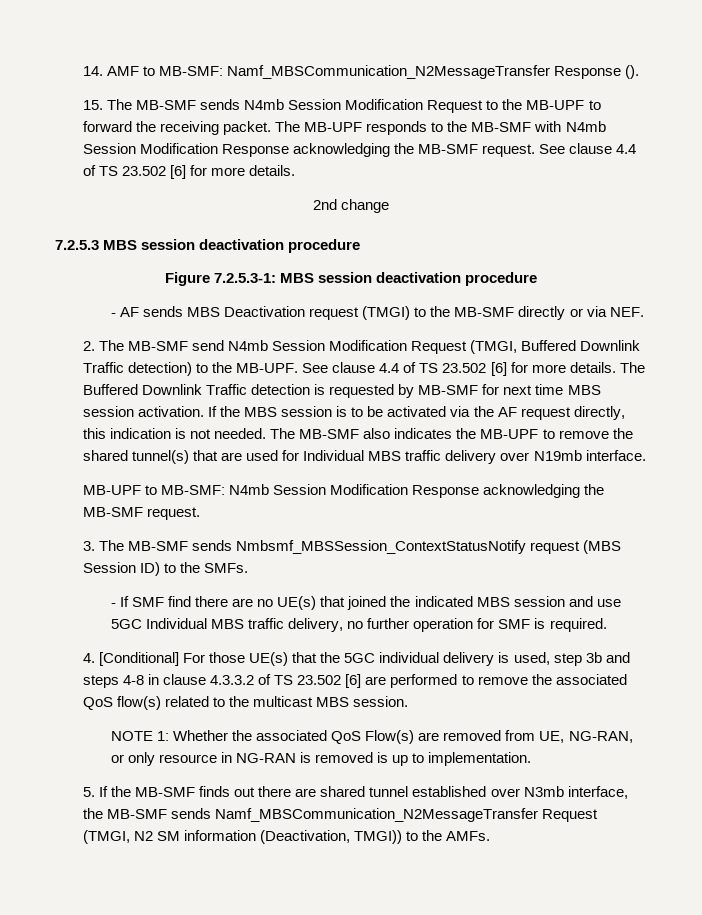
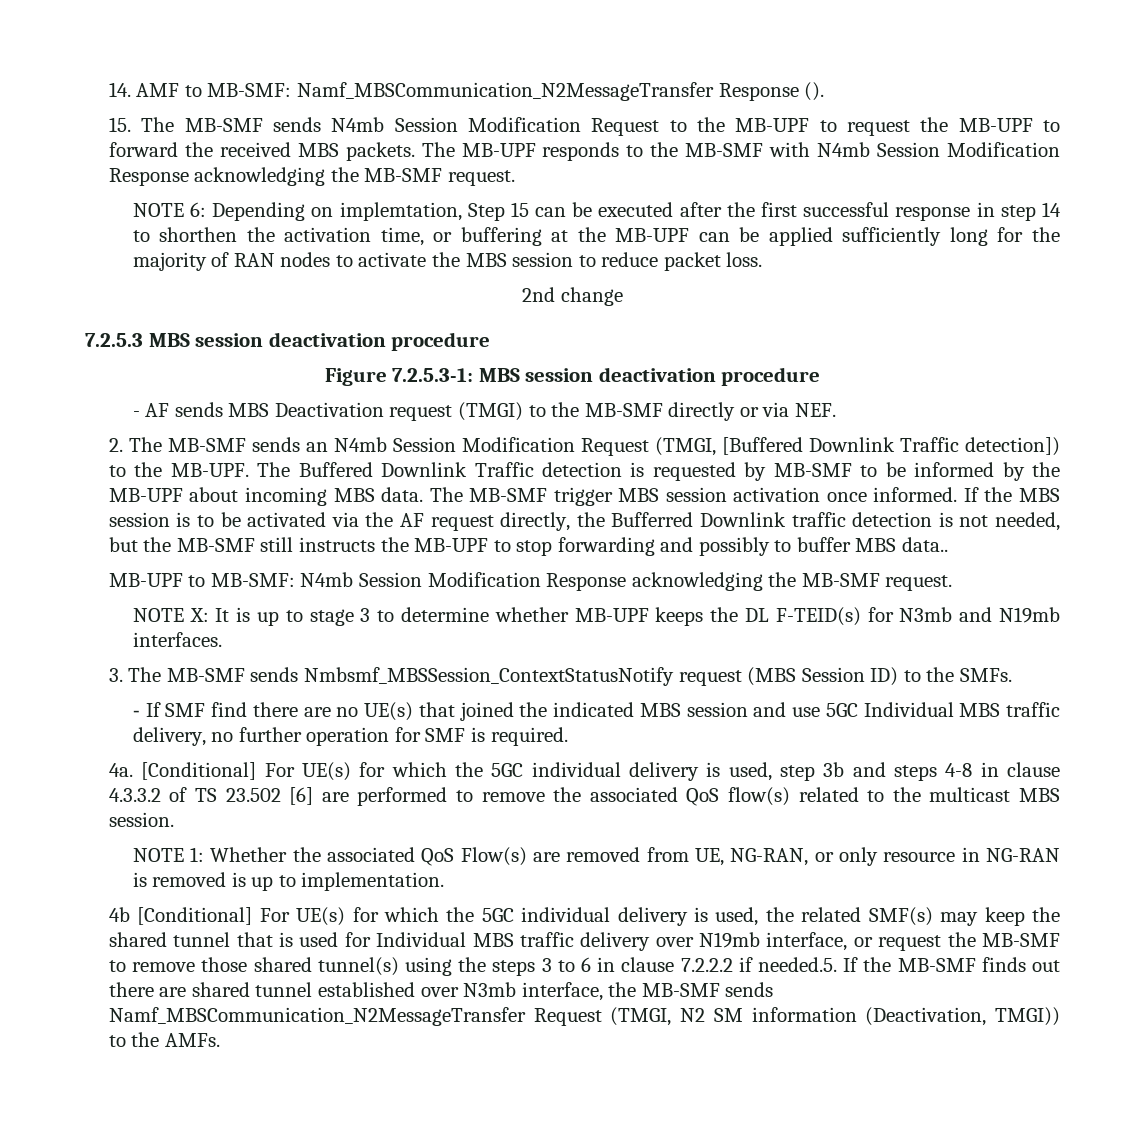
- 15. The MB-SMF sends N4mb Session Modification Request to the MB-UPF to forward the receiving packet.
+ 15. The MB-SMF sends N4mb Session Modification Request to the MB-UPF to request the MB-UPF to forward the received MBS packets.
- The MB-UPF responds to the MB-SMF with N4mb Session Modification Response acknowledging the MB-SMF request. See clause 4.4 of TS 23.502 [6] for more details.
+ The MB-UPF responds to the MB-SMF with N4mb Session Modification Response acknowledging the MB-SMF request.
+ NOTE 6: Depending on implemtation, Step 15 can be executed after the first successful response in step 14 to shorthen the activation time, or buffering at the MB-UPF can be applied sufficiently long for the majority of RAN nodes to activate the MBS session to reduce packet loss.
- 2. The MB-SMF send N4mb Session Modification Request (TMGI, Buffered Downlink Traffic detection) to the MB-UPF. See clause 4.4 of TS 23.502 [6] for more details.
+ 2. The MB-SMF sends an N4mb Session Modification Request (TMGI, [Buffered Downlink Traffic detection]) to the MB-UPF.
- The Buffered Downlink Traffic detection is requested by MB-SMF for next time MBS session activation.
+ The Buffered Downlink Traffic detection is requested by MB-SMF to be informed by the MB-UPF about incoming MBS data. The MB-SMF trigger MBS session activation once informed.
- If the MBS session is to be activated via the AF request directly, this indication is not needed. The MB-SMF also indicates the MB-UPF to remove the shared tunnel(s) that are used for Individual MBS traffic delivery over N19mb interface.
+ If the MBS session is to be activated via the AF request directly, the Bufferred Downlink traffic detection is not needed, but the MB-SMF still instructs the MB-UPF to stop forwarding and possibly to buffer MBS data..
+ NOTE X: It is up to stage 3 to determine whether MB-UPF keeps the DL F-TEID(s) for N3mb and N19mb interfaces.
- 4. [Conditional] For those UE(s) that the 5GC individual delivery is used, step 3b and steps 4-8 in clause 4.3.3.2 of TS 23.502 [6] are performed to remove the associated QoS flow(s) related to the multicast MBS session.
+ 4a. [Conditional] For UE(s) for which the 5GC individual delivery is used, step 3b and steps 4-8 in clause 4.3.3.2 of TS 23.502 [6] are performed to remove the associated QoS flow(s) related to the multicast MBS session.
- 5. If the MB-SMF finds out there are shared tunnel established over N3mb interface, the MB-SMF sends Namf_MBSCommunication_N2MessageTransfer Request (TMGI, N2 SM information (Deactivation, TMGI)) to the AMFs.
+ 4b [Conditional] For UE(s) for which the 5GC individual delivery is used, the related SMF(s) may keep the shared tunnel that is used for Individual MBS traffic delivery over N19mb interface, or request the MB-SMF to remove those shared tunnel(s) using the steps 3 to 6 in clause 7.2.2.2 if needed.5. If the MB-SMF finds out there are shared tunnel established over N3mb interface, the MB-SMF sends Namf_MBSCommunication_N2MessageTransfer Request (TMGI, N2 SM information (Deactivation, TMGI)) to the AMFs.

